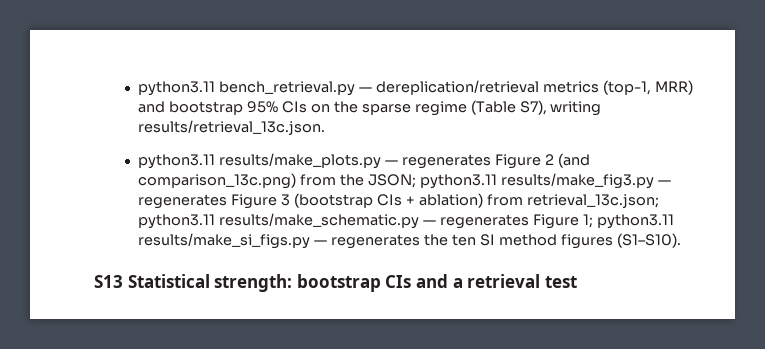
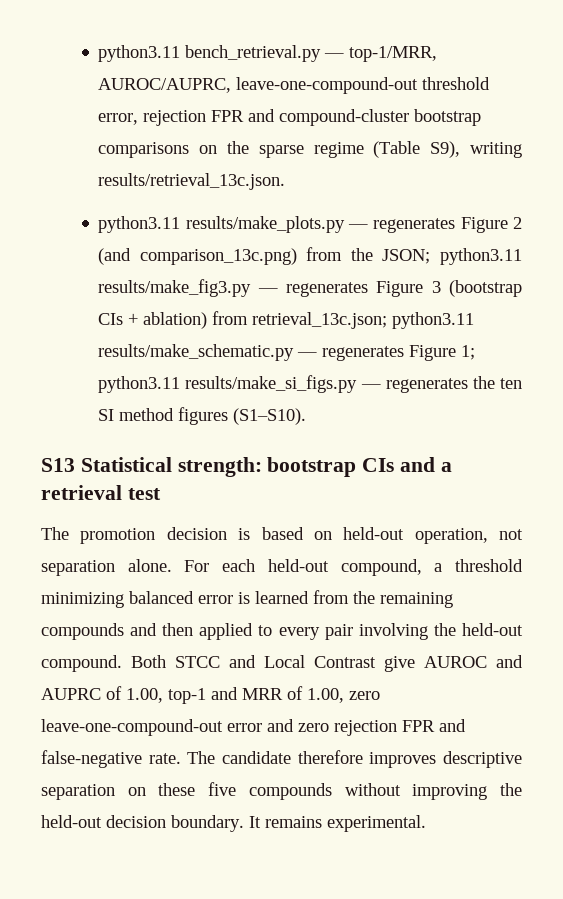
- python3.11 bench_retrieval.py — dereplication/retrieval metrics (top-1, MRR) and bootstrap 95% CIs on the sparse regime (Table S7), writing results/retrieval_13c.json.
+ python3.11 bench_retrieval.py — top-1/MRR, AUROC/AUPRC, leave-one-compound-out threshold error, rejection FPR and compound-cluster bootstrap comparisons on the sparse regime (Table S9), writing results/retrieval_13c.json.
+ The promotion decision is based on held-out operation, not separation alone. For each held-out compound, a threshold minimizing balanced error is learned from the remaining compounds and then applied to every pair involving the held-out compound. Both STCC and Local Contrast give AUROC and AUPRC of 1.00, top-1 and MRR of 1.00, zero leave-one-compound-out error and zero rejection FPR and false-negative rate. The candidate therefore improves descriptive separation on these five compounds without improving the held-out decision boundary. It remains experimental.

